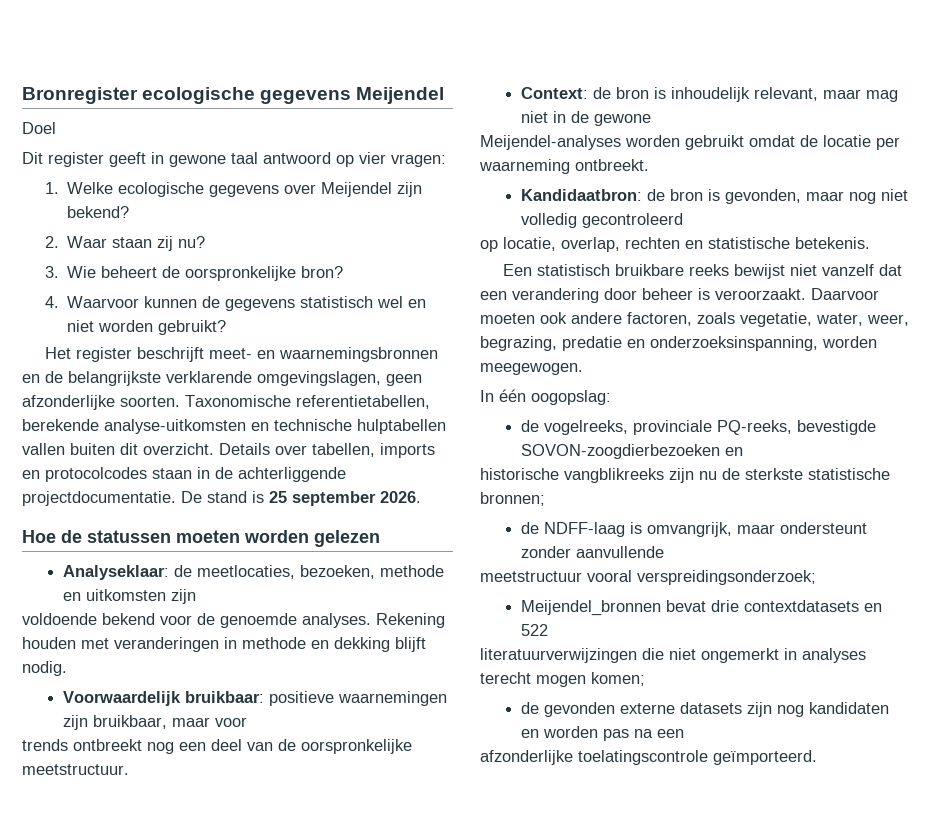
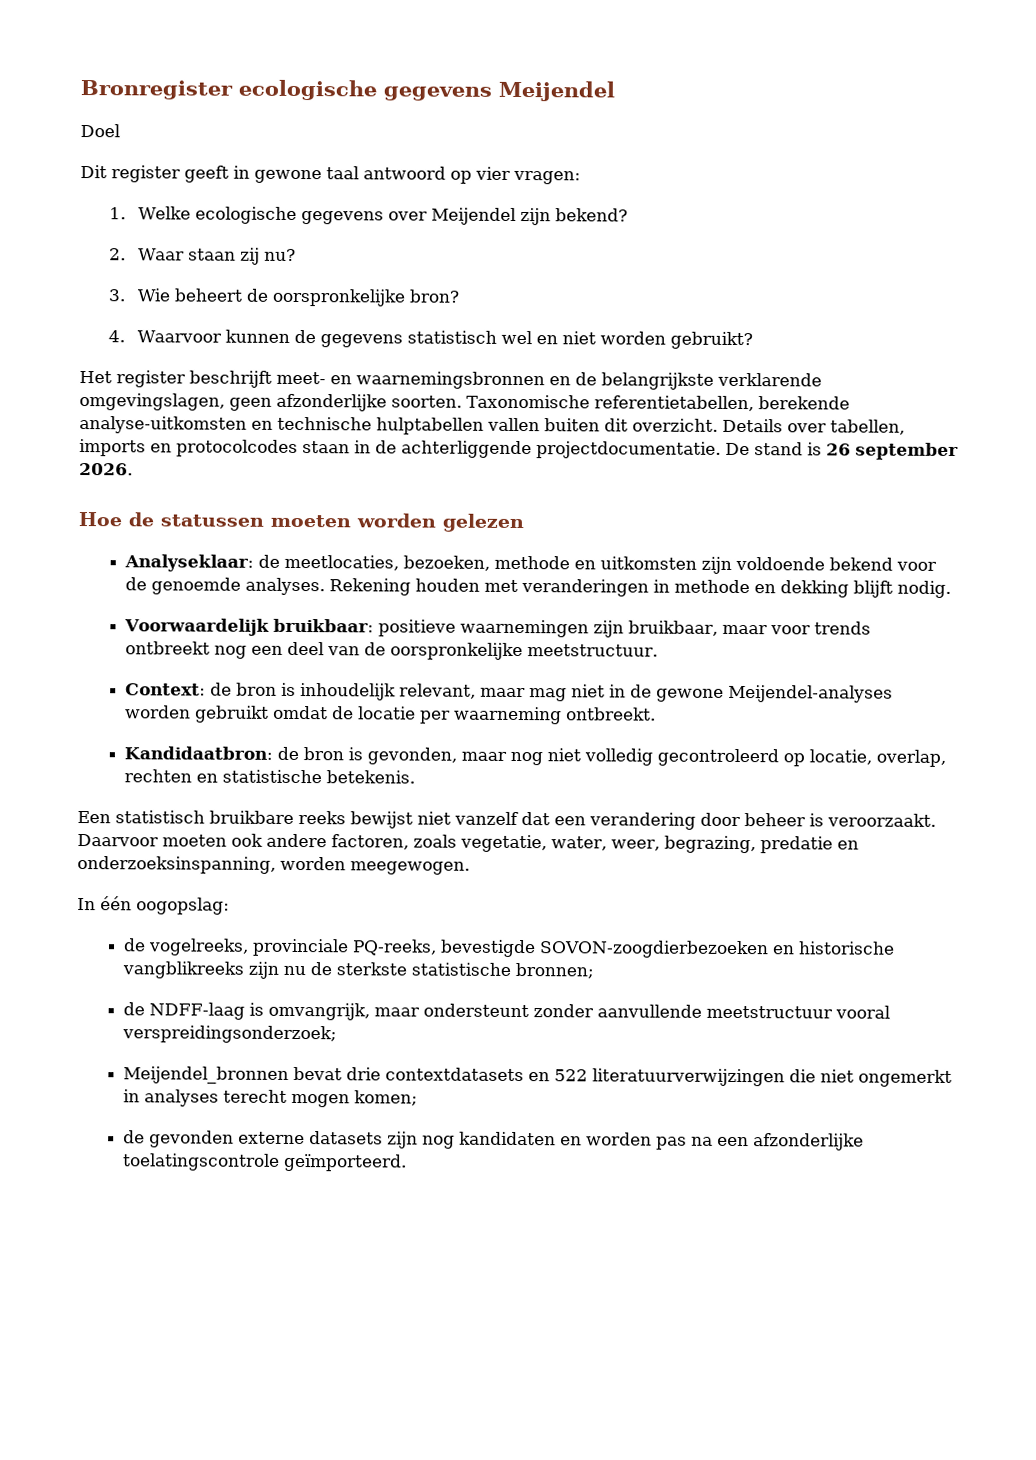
- De stand is 25 september 2026.
+ De stand is 26 september 2026.
- Analyseklaar: de meetlocaties, bezoeken, methode en uitkomsten zijn
- voldoende bekend voor de genoemde analyses.
+ Analyseklaar: de meetlocaties, bezoeken, methode en uitkomsten zijn voldoende bekend voor de genoemde analyses.
- Voorwaardelijk bruikbaar: positieve waarnemingen zijn bruikbaar, maar voor
- trends ontbreekt nog een deel van de oorspronkelijke meetstructuur.
+ Voorwaardelijk bruikbaar: positieve waarnemingen zijn bruikbaar, maar voor trends ontbreekt nog een deel van de oorspronkelijke meetstructuur.
- Context: de bron is inhoudelijk relevant, maar mag niet in de gewone
- Meijendel-analyses worden gebruikt omdat de locatie per waarneming ontbreekt.
+ Context: de bron is inhoudelijk relevant, maar mag niet in de gewone Meijendel-analyses worden gebruikt omdat de locatie per waarneming ontbreekt.
- Kandidaatbron: de bron is gevonden, maar nog niet volledig gecontroleerd
- op locatie, overlap, rechten en statistische betekenis.
+ Kandidaatbron: de bron is gevonden, maar nog niet volledig gecontroleerd op locatie, overlap, rechten en statistische betekenis.
- de vogelreeks, provinciale PQ-reeks, bevestigde SOVON-zoogdierbezoeken en
- historische vangblikreeks zijn nu de sterkste statistische bronnen;
+ de vogelreeks, provinciale PQ-reeks, bevestigde SOVON-zoogdierbezoeken en historische vangblikreeks zijn nu de sterkste statistische bronnen;
- de NDFF-laag is omvangrijk, maar ondersteunt zonder aanvullende
- meetstructuur vooral verspreidingsonderzoek;
+ de NDFF-laag is omvangrijk, maar ondersteunt zonder aanvullende meetstructuur vooral verspreidingsonderzoek;
- Meijendel_bronnen bevat drie contextdatasets en 522
- literatuurverwijzingen die niet ongemerkt in analyses terecht mogen komen;
+ Meijendel_bronnen bevat drie contextdatasets en 522 literatuurverwijzingen die niet ongemerkt in analyses terecht mogen komen;
- de gevonden externe datasets zijn nog kandidaten en worden pas na een
- afzonderlijke toelatingscontrole geïmporteerd.
+ de gevonden externe datasets zijn nog kandidaten en worden pas na een afzonderlijke toelatingscontrole geïmporteerd.

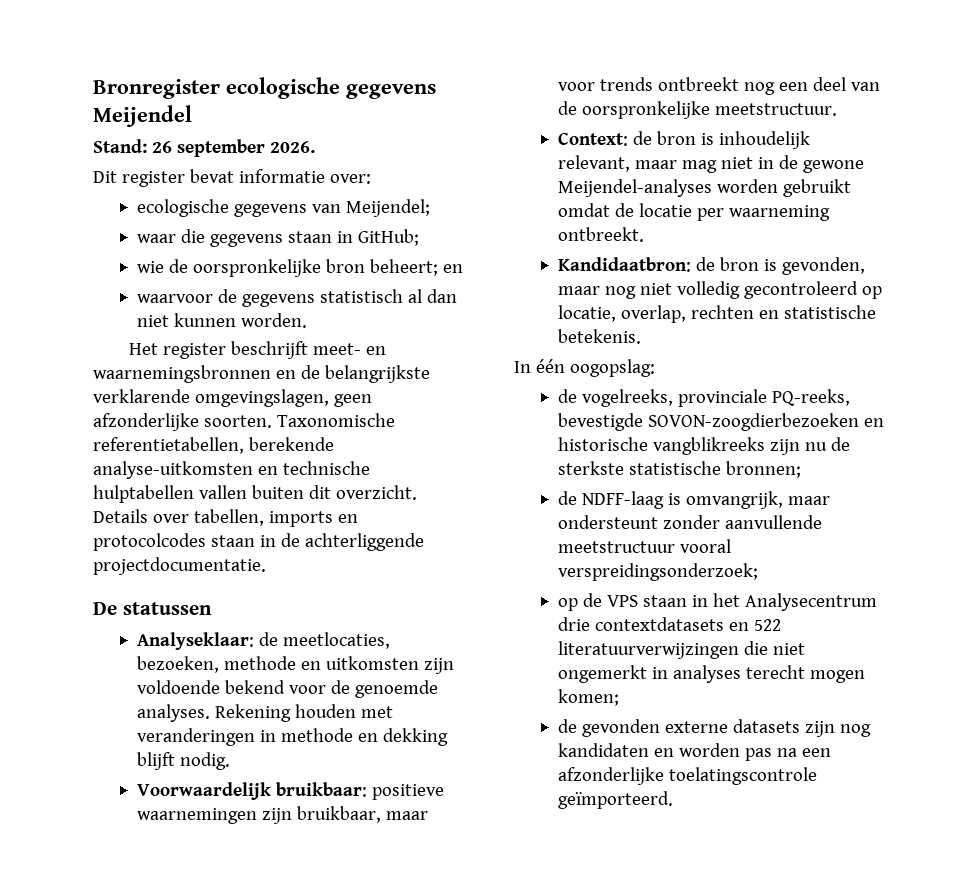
- Doel
- Dit register geeft in gewone taal antwoord op vier vragen:
- 1. Welke ecologische gegevens over Meijendel zijn bekend?
- 2. Waar staan zij nu?
- 3. Wie beheert de oorspronkelijke bron?
- 4. Waarvoor kunnen de gegevens statistisch wel en niet worden gebruikt?
+ Stand: 26 september 2026.
+ Dit register bevat informatie over:
+ ecologische gegevens van Meijendel;
+ waar die gegevens staan in GitHub;
+ wie de oorspronkelijke bron beheert; en
+ waarvoor de gegevens statistisch al dan niet kunnen worden.
- Details over tabellen, imports en protocolcodes staan in de achterliggende projectdocumentatie. De stand is 26 september 2026.
- Hoe de statussen moeten worden gelezen
+ Details over tabellen, imports en protocolcodes staan in de achterliggende projectdocumentatie.
+ De statussen
- Een statistisch bruikbare reeks bewijst niet vanzelf dat een verandering door beheer is veroorzaakt. Daarvoor moeten ook andere factoren, zoals vegetatie, water, weer, begrazing, predatie en onderzoeksinspanning, worden meegewogen.
- Meijendel_bronnen bevat drie contextdatasets en 522 literatuurverwijzingen die niet ongemerkt in analyses terecht mogen komen;
+ op de VPS staan in het Analysecentrum drie contextdatasets en 522 literatuurverwijzingen die niet ongemerkt in analyses terecht mogen komen;

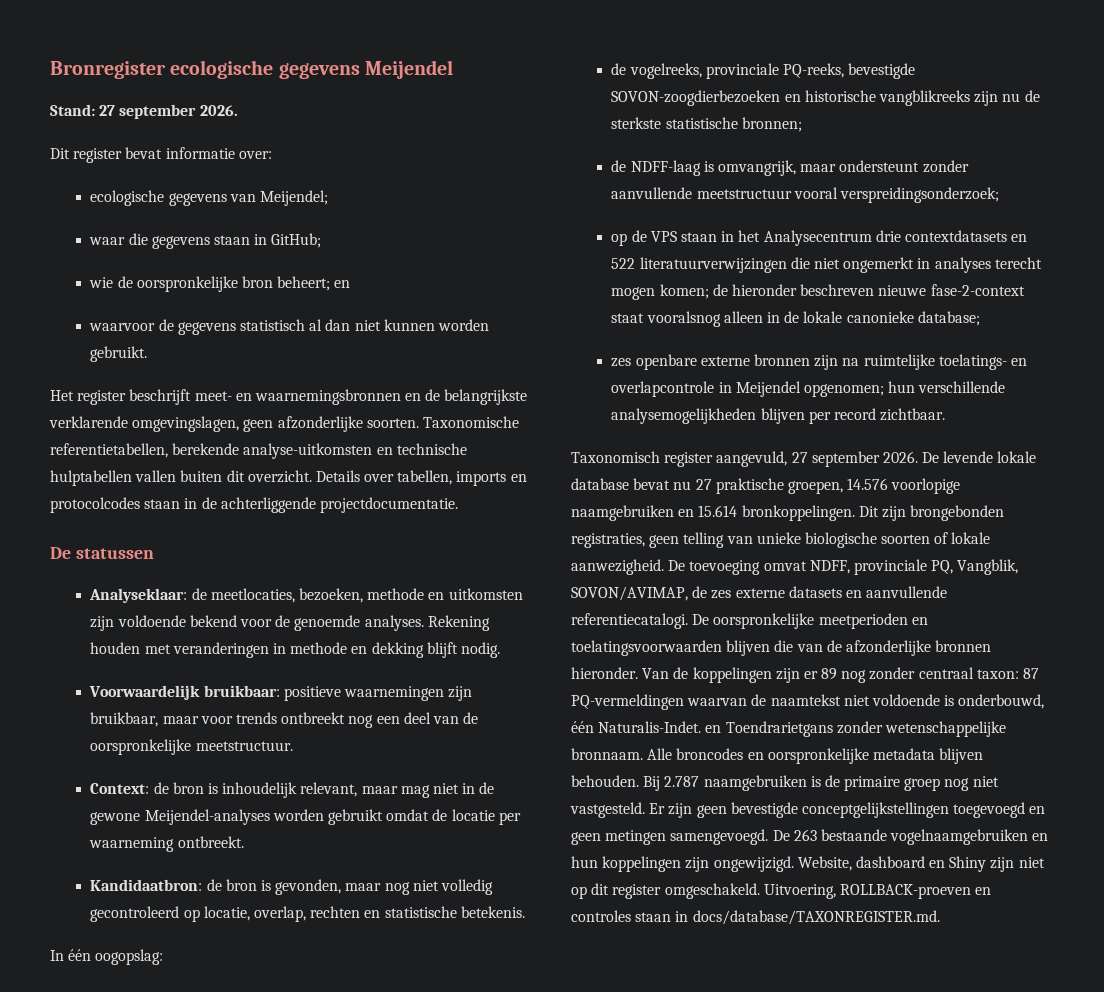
- Stand: 26 september 2026.
+ Stand: 27 september 2026.
- waarvoor de gegevens statistisch al dan niet kunnen worden.
+ waarvoor de gegevens statistisch al dan niet kunnen worden gebruikt.
- op de VPS staan in het Analysecentrum drie contextdatasets en 522 literatuurverwijzingen die niet ongemerkt in analyses terecht mogen komen;
- de gevonden externe datasets zijn nog kandidaten en worden pas na een afzonderlijke toelatingscontrole geïmporteerd.
+ op de VPS staan in het Analysecentrum drie contextdatasets en 522 literatuurverwijzingen die niet ongemerkt in analyses terecht mogen komen; de hieronder beschreven nieuwe fase-2-context staat vooralsnog alleen in de lokale canonieke database;
+ zes openbare externe bronnen zijn na ruimtelijke toelatings- en overlapcontrole in Meijendel opgenomen; hun verschillende analysemogelijkheden blijven per record zichtbaar.
+ Taxonomisch register aangevuld, 27 september 2026. De levende lokale database bevat nu 27 praktische groepen, 14.576 voorlopige naamgebruiken en 15.614 bronkoppelingen. Dit zijn brongebonden registraties, geen telling van unieke biologische soorten of lokale aanwezigheid. De toevoeging omvat NDFF, provinciale PQ, Vangblik, SOVON/AVIMAP, de zes externe datasets en aanvullende referentiecatalogi. De oorspronkelijke meetperioden en toelatingsvoorwaarden blijven die van de afzonderlijke bronnen hieronder. Van de koppelingen zijn er 89 nog zonder centraal taxon: 87 PQ-vermeldingen waarvan de naamtekst niet voldoende is onderbouwd, één Naturalis-Indet. en Toendrarietgans zonder wetenschappelijke bronnaam. Alle broncodes en oorspronkelijke metadata blijven behouden. Bij 2.787 naamgebruiken is de primaire groep nog niet vastgesteld. Er zijn geen bevestigde conceptgelijkstellingen toegevoegd en geen metingen samengevoegd. De 263 bestaande vogelnaamgebruiken en hun koppelingen zijn ongewijzigd. Website, dashboard en Shiny zijn niet op dit register omgeschakeld. Uitvoering, ROLLBACK-proeven en controles staan in docs/database/TAXONREGISTER.md.

